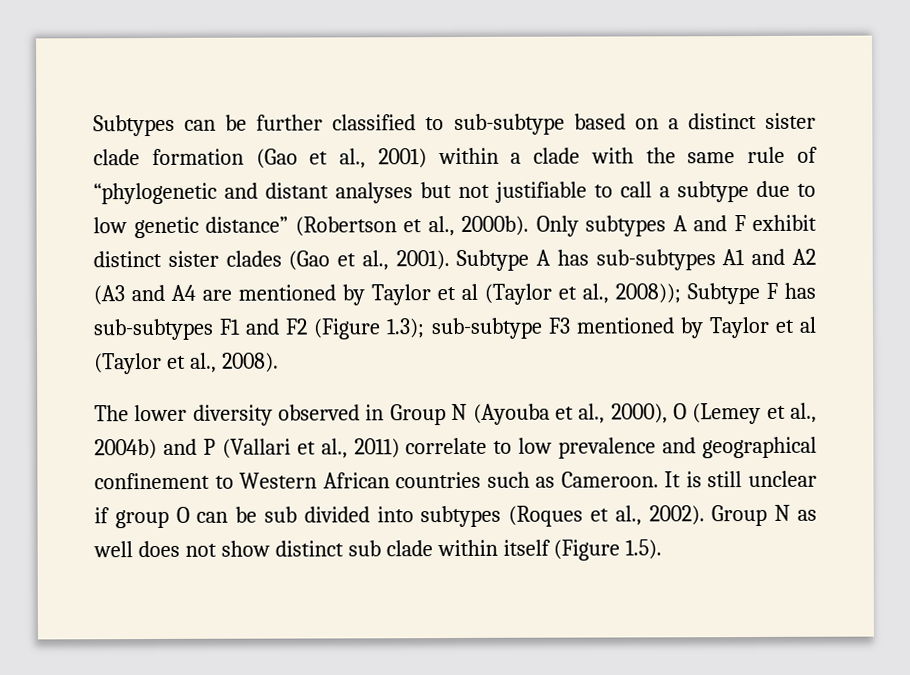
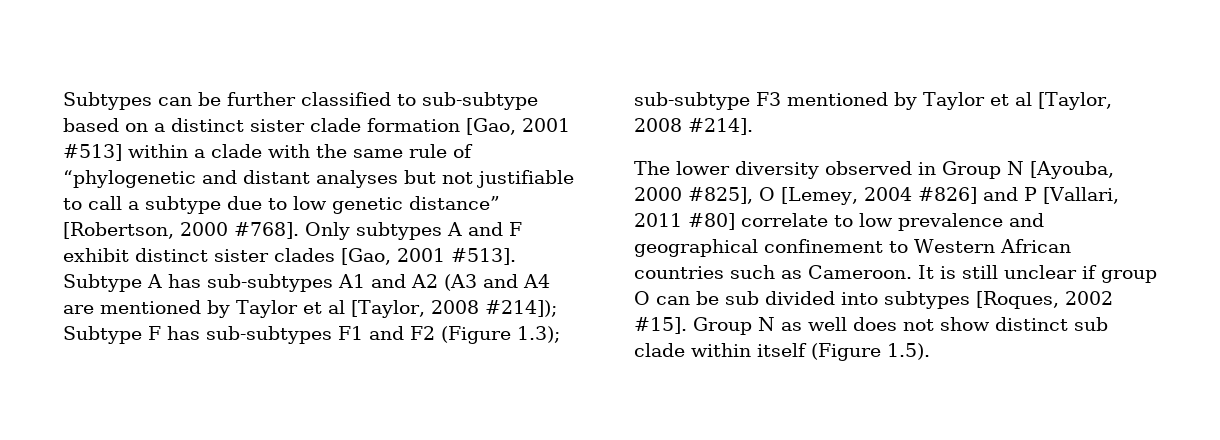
- Subtypes can be further classified to sub-subtype based on a distinct sister clade formation (Gao et al., 2001) within a clade with the same rule of “phylogenetic and distant analyses but not justifiable to call a subtype due to low genetic distance” (Robertson et al., 2000b).
+ Subtypes can be further classified to sub-subtype based on a distinct sister clade formation [Gao, 2001 #513] within a clade with the same rule of “phylogenetic and distant analyses but not justifiable to call a subtype due to low genetic distance” [Robertson, 2000 #768].
- Only subtypes A and F exhibit distinct sister clades (Gao et al., 2001).
+ Only subtypes A and F exhibit distinct sister clades [Gao, 2001 #513].
- Subtype A has sub-subtypes A1 and A2 (A3 and A4 are mentioned by Taylor et al (Taylor et al., 2008)); Subtype F has sub-subtypes F1 and F2 (Figure 1.3); sub-subtype F3 mentioned by Taylor et al (Taylor et al., 2008).
+ Subtype A has sub-subtypes A1 and A2 (A3 and A4 are mentioned by Taylor et al [Taylor, 2008 #214]); Subtype F has sub-subtypes F1 and F2 (Figure 1.3); sub-subtype F3 mentioned by Taylor et al [Taylor, 2008 #214].
- The lower diversity observed in Group N (Ayouba et al., 2000), O (Lemey et al., 2004b) and P (Vallari et al., 2011) correlate to low prevalence and geographical confinement to Western African countries such as Cameroon.
+ The lower diversity observed in Group N [Ayouba, 2000 #825], O [Lemey, 2004 #826] and P [Vallari, 2011 #80] correlate to low prevalence and geographical confinement to Western African countries such as Cameroon.
- It is still unclear if group O can be sub divided into subtypes (Roques et al., 2002).
+ It is still unclear if group O can be sub divided into subtypes [Roques, 2002 #15].

